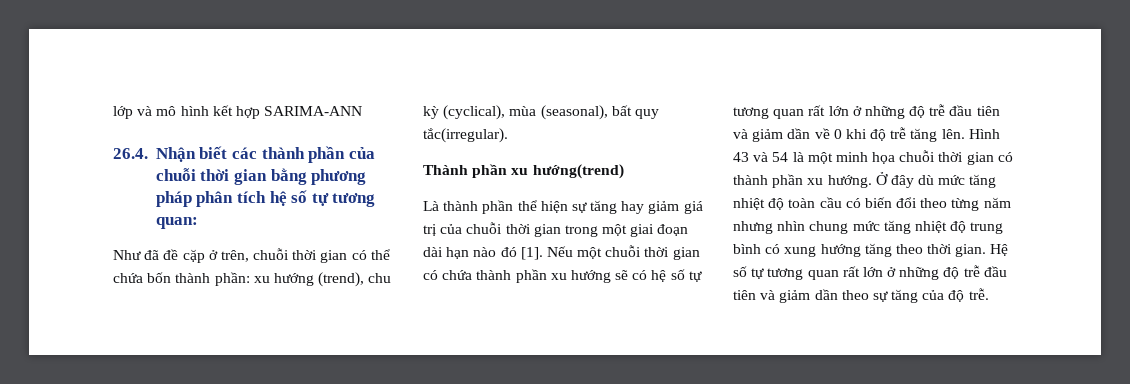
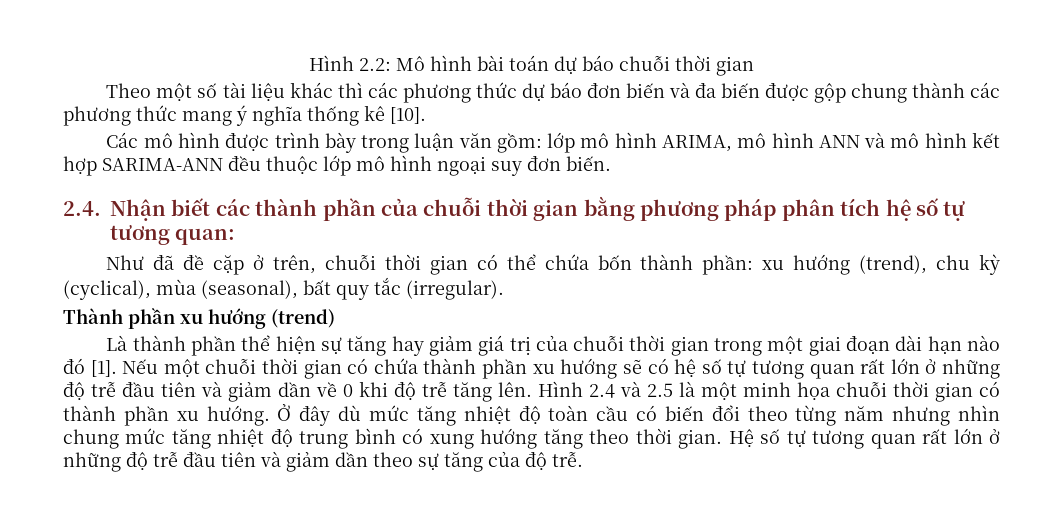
- lớp và mô hình kết hợp SARIMA-ANN
- 26.4. Nhận biết các thành phần của chuỗi thời gian bằng phương pháp phân tích hệ số tự tương quan:
+ Hình 2.2: Mô hình bài toán dự báo chuỗi thời gian
+ Theo một số tài liệu khác thì các phương thức dự báo đơn biến và đa biến được gộp chung thành các phương thức mang ý nghĩa thống kê [10].
+ Các mô hình được trình bày trong luận văn gồm: lớp mô hình ARIMA, mô hình ANN và mô hình kết hợp SARIMA-ANN đều thuộc lớp mô hình ngoại suy đơn biến.
+ 2.4. Nhận biết các thành phần của chuỗi thời gian bằng phương pháp phân tích hệ số tự tương quan:
- Như đã đề cặp ở trên, chuỗi thời gian có thể chứa bốn thành phần: xu hướng (trend), chu kỳ (cyclical), mùa (seasonal), bất quy tắc(irregular).
+ Như đã đề cặp ở trên, chuỗi thời gian có thể chứa bốn thành phần: xu hướng (trend), chu kỳ (cyclical), mùa (seasonal), bất quy tắc (irregular).
- Thành phần xu hướng(trend)
+ Thành phần xu hướng (trend)
- Hình 43 và 54 là một minh họa chuỗi thời gian có thành phần xu hướng.
+ Hình 2.4 và 2.5 là một minh họa chuỗi thời gian có thành phần xu hướng.

